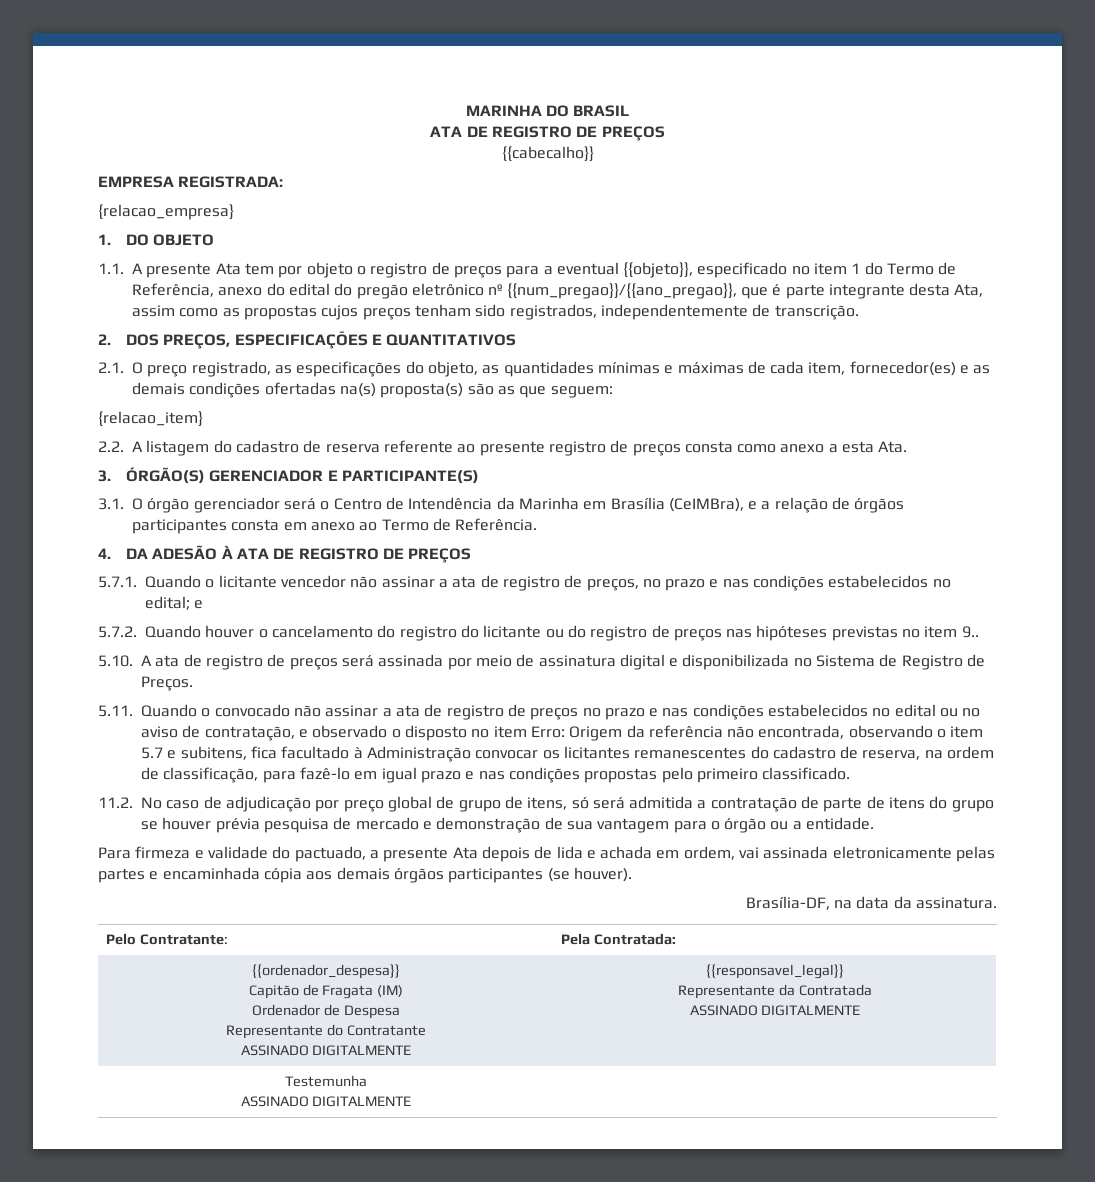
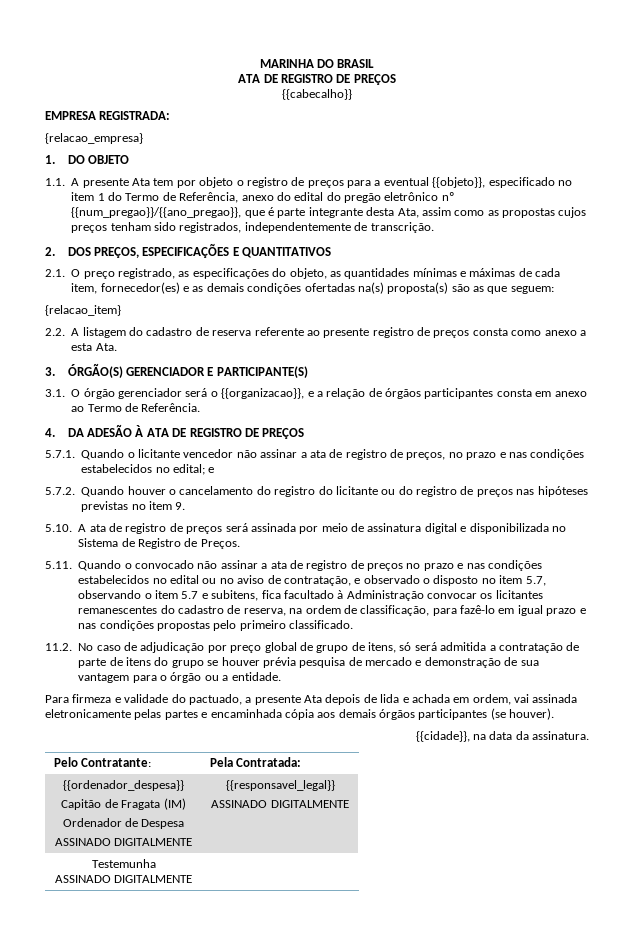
- 3.1. O órgão gerenciador será o Centro de Intendência da Marinha em Brasília (CeIMBra), e a relação de órgãos participantes consta em anexo ao Termo de Referência.
+ 3.1. O órgão gerenciador será o {{organizacao}}, e a relação de órgãos participantes consta em anexo ao Termo de Referência.
- 5.7.2. Quando houver o cancelamento do registro do licitante ou do registro de preços nas hipóteses previstas no item 9..
+ 5.7.2. Quando houver o cancelamento do registro do licitante ou do registro de preços nas hipóteses previstas no item 9.
- 5.11. Quando o convocado não assinar a ata de registro de preços no prazo e nas condições estabelecidos no edital ou no aviso de contratação, e observado o disposto no item Erro: Origem da referência não encontrada, observando o item 5.7 e subitens, fica facultado à Administração convocar os licitantes remanescentes do cadastro de reserva, na ordem de classificação, para fazê-lo em igual prazo e nas condições propostas pelo primeiro classificado.
+ 5.11. Quando o convocado não assinar a ata de registro de preços no prazo e nas condições estabelecidos no edital ou no aviso de contratação, e observado o disposto no item 5.7, observando o item 5.7 e subitens, fica facultado à Administração convocar os licitantes remanescentes do cadastro de reserva, na ordem de classificação, para fazê-lo em igual prazo e nas condições propostas pelo primeiro classificado.
- Brasília-DF, na data da assinatura.
+ {{cidade}}, na data da assinatura.
  {{ordenador_despesa}}
  Capitão de Fragata (IM)
  Ordenador de Despesa
- Representante do Contratante
  ASSINADO DIGITALMENTE | {{responsavel_legal}}
- Representante da Contratada

